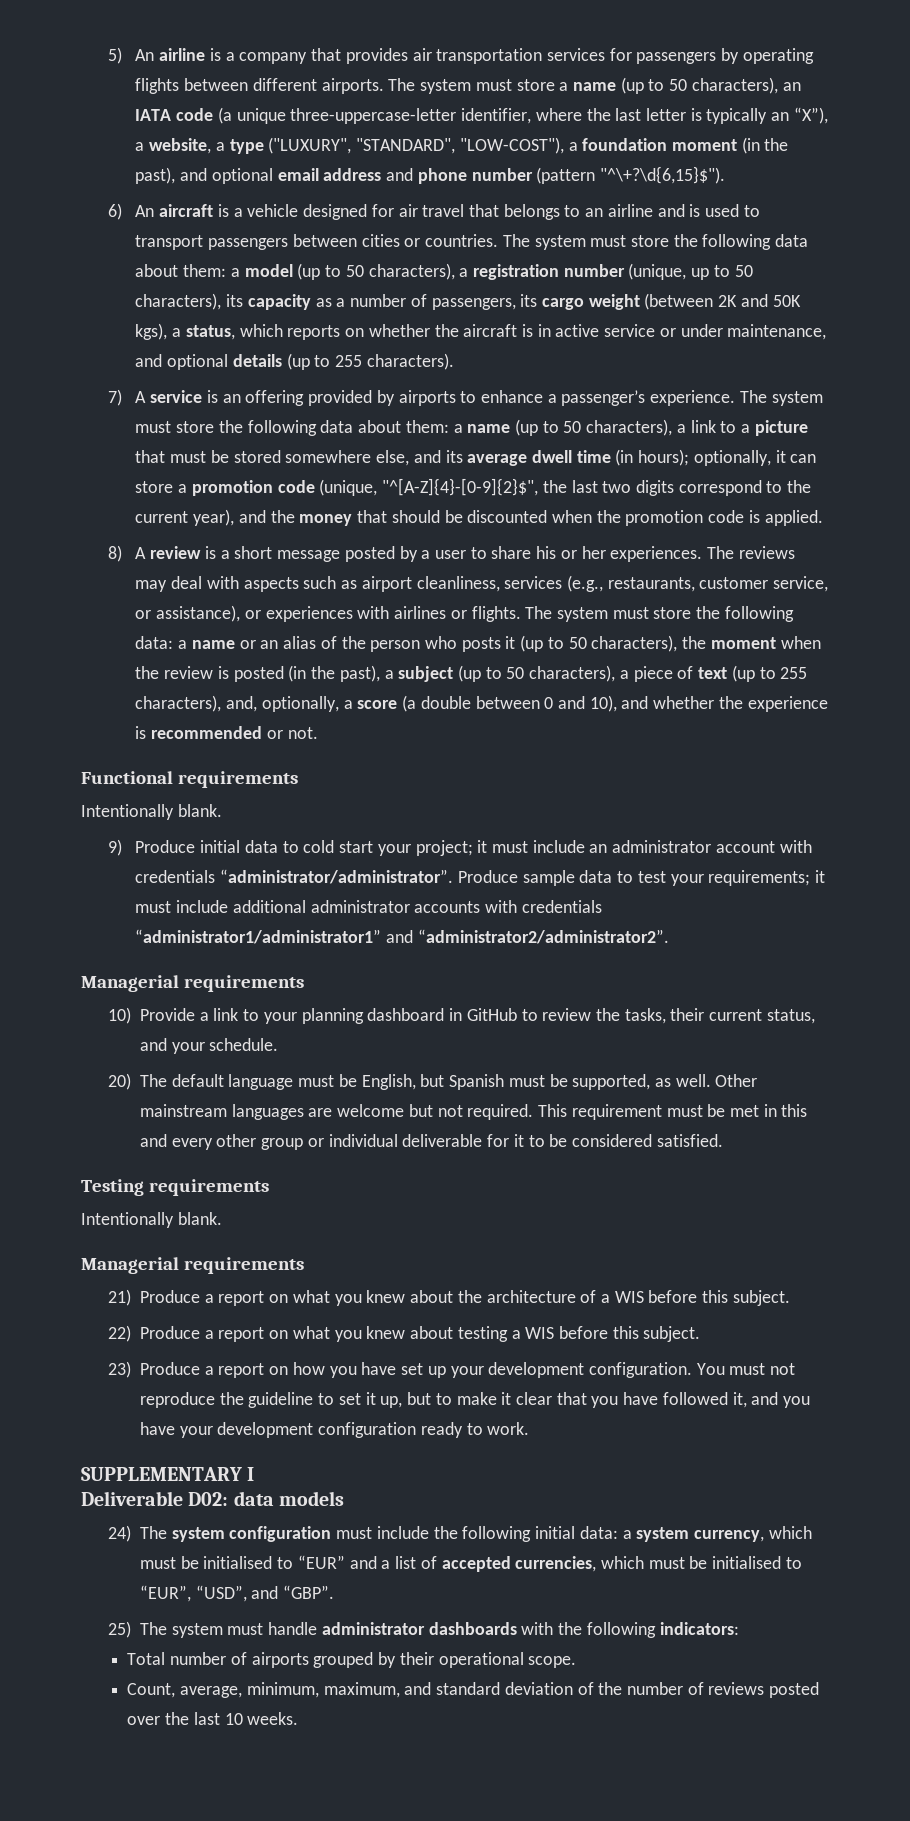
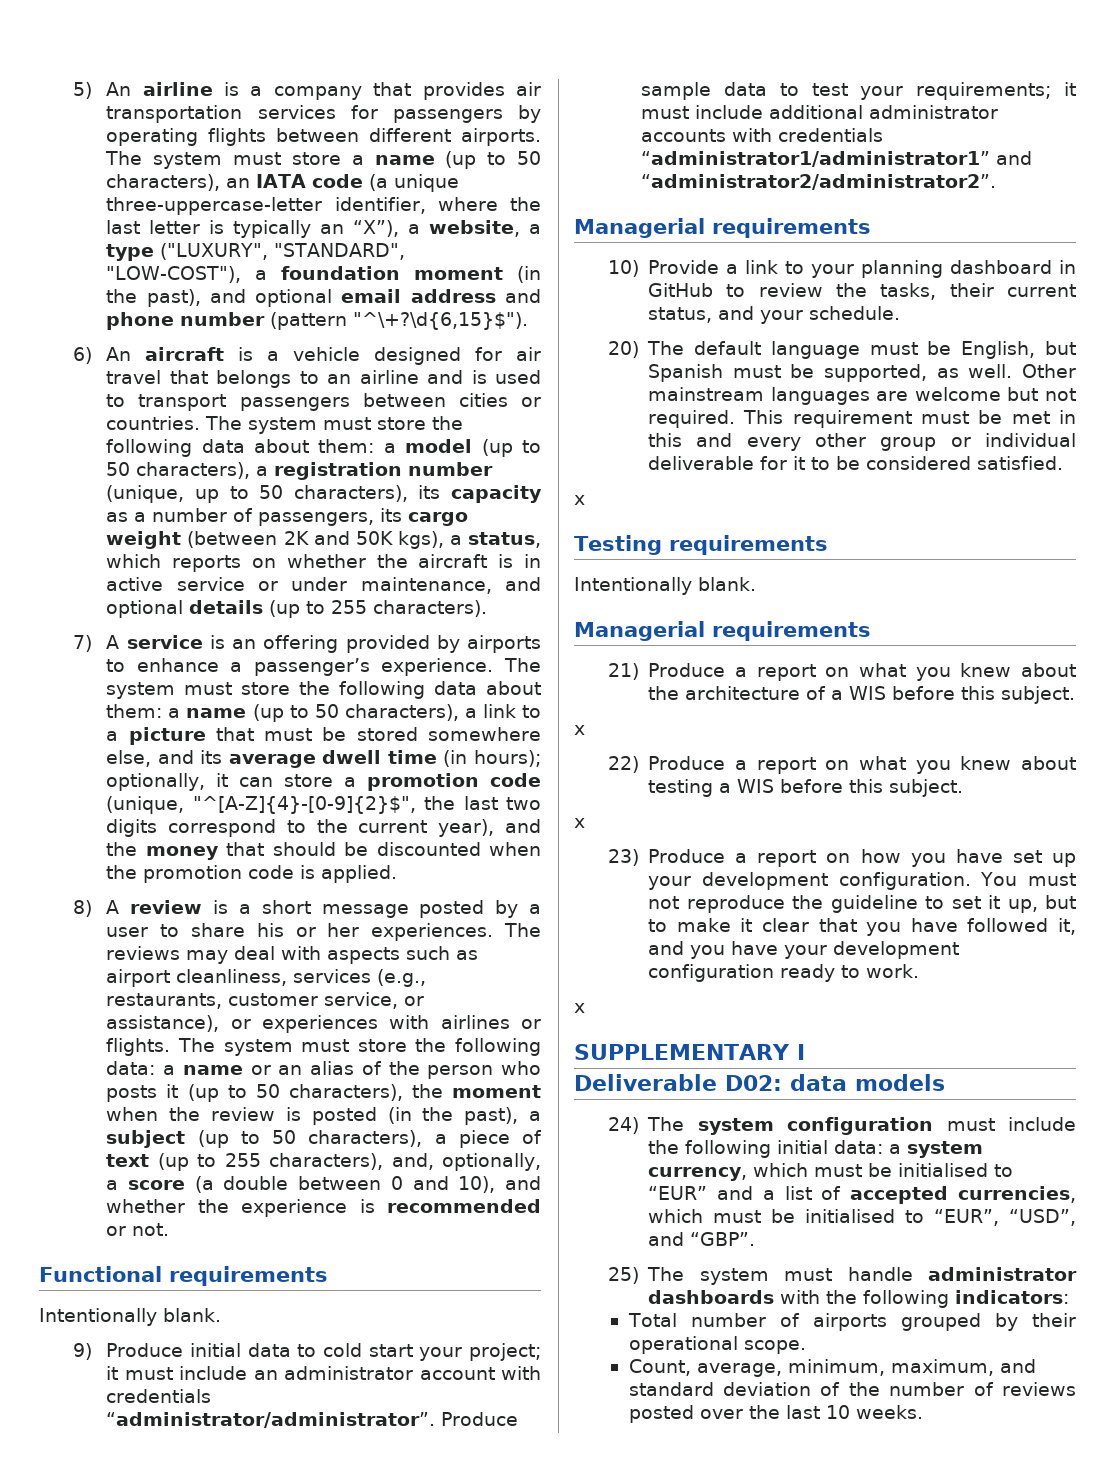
  This requirement must be met in this and every other group or individual deliverable for it to be considered satisfied.
+ x
  21) Produce a report on what you knew about the architecture of a WIS before this subject.
+ x
  22) Produce a report on what you knew about testing a WIS before this subject.
+ x
  You must not reproduce the guideline to set it up, but to make it clear that you have followed it, and you have your development configuration ready to work.
+ x

